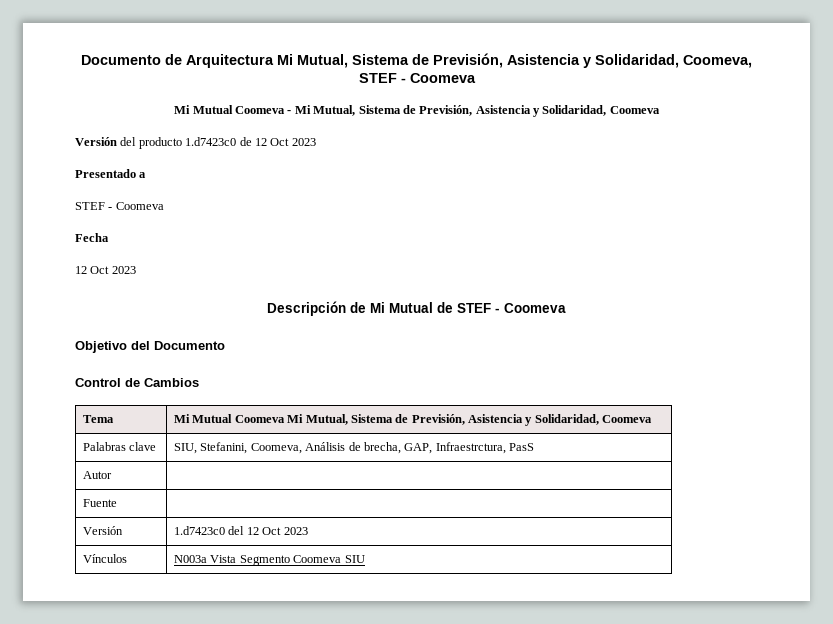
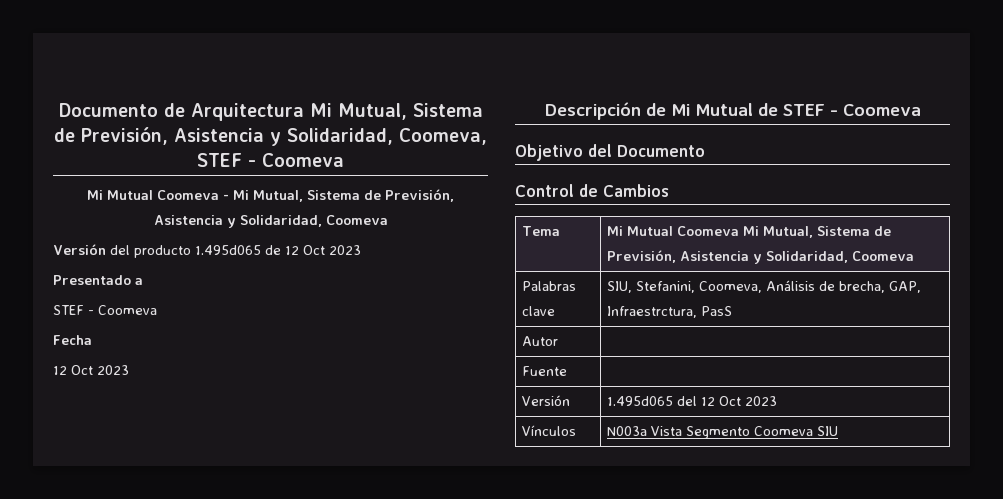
- Versión del producto 1.d7423c0 de 12 Oct 2023
+ Versión del producto 1.495d065 de 12 Oct 2023
- Versión | 1.d7423c0 del 12 Oct 2023
+ Versión | 1.495d065 del 12 Oct 2023

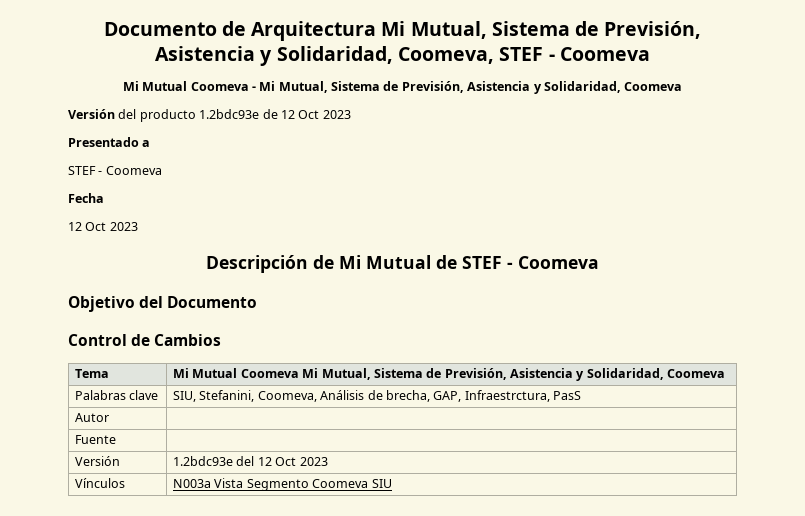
- Versión del producto 1.495d065 de 12 Oct 2023
+ Versión del producto 1.2bdc93e de 12 Oct 2023
- Versión | 1.495d065 del 12 Oct 2023
+ Versión | 1.2bdc93e del 12 Oct 2023

